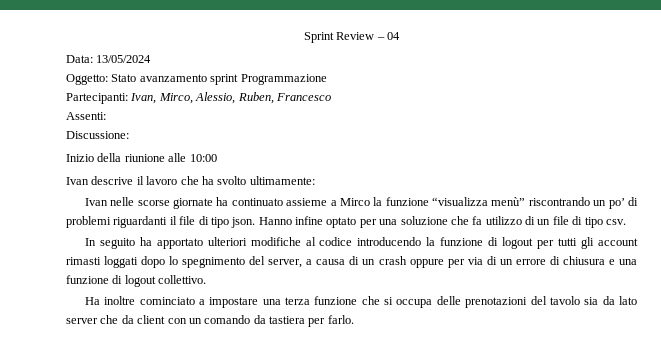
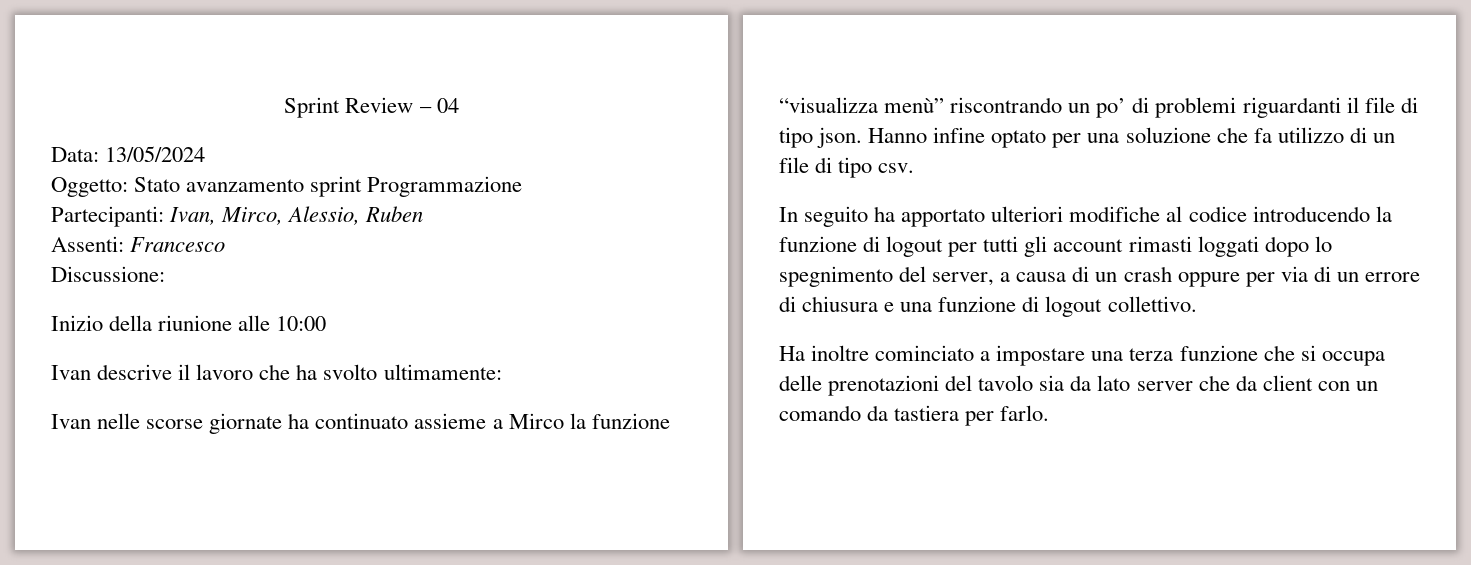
- Partecipanti: Ivan, Mirco, Alessio, Ruben, Francesco
+ Partecipanti: Ivan, Mirco, Alessio, Ruben
- Assenti:
+ Assenti: Francesco

